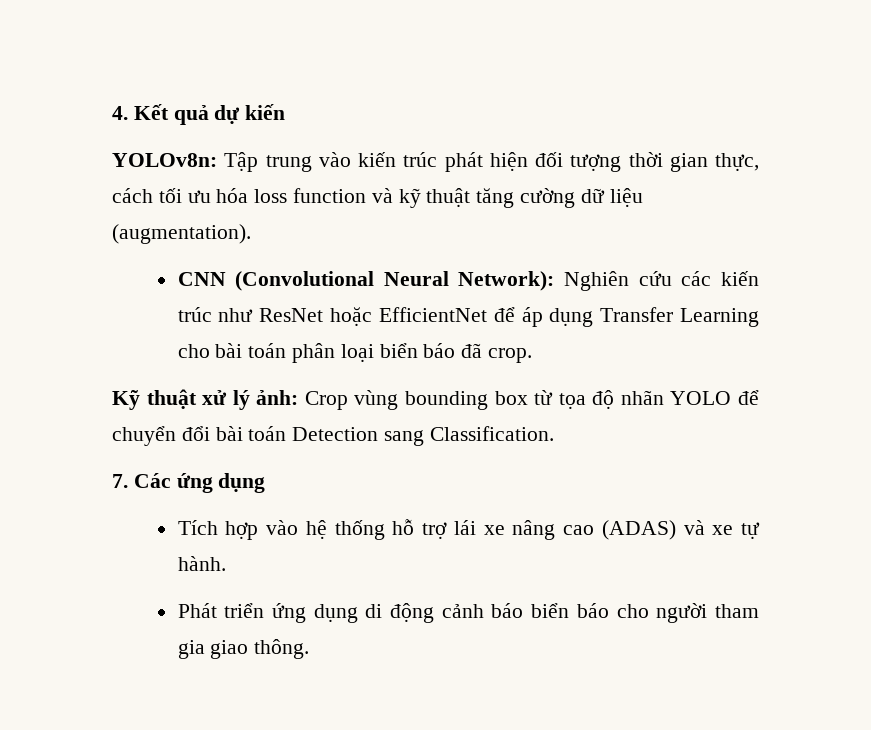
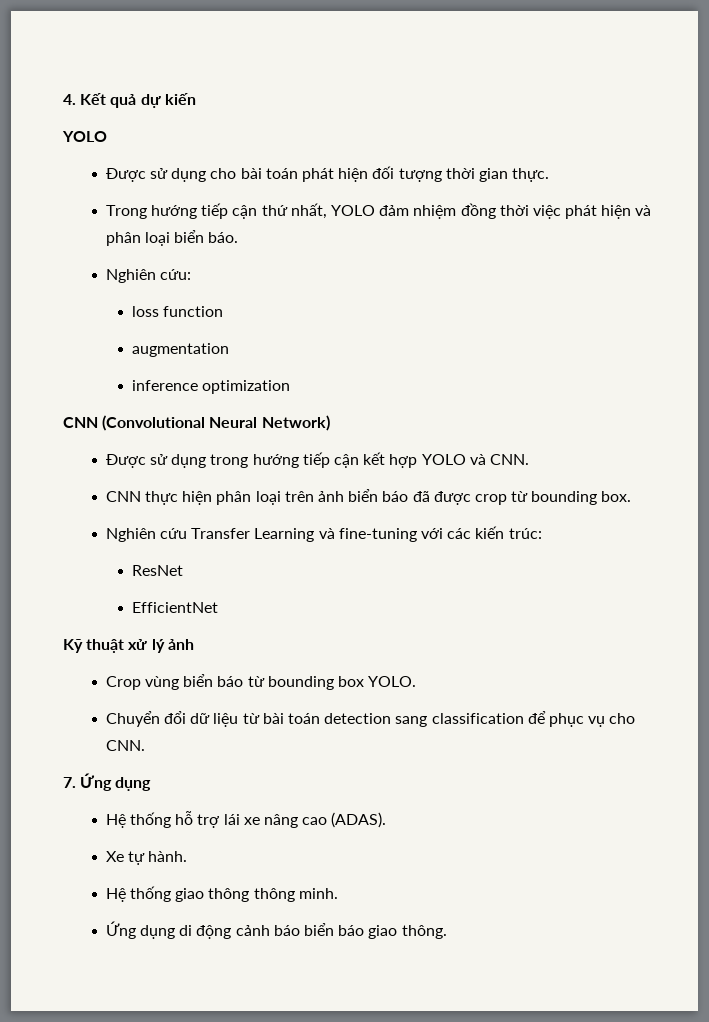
  4. Kết quả dự kiến
- YOLOv8n: Tập trung vào kiến trúc phát hiện đối tượng thời gian thực, cách tối ưu hóa loss function và kỹ thuật tăng cường dữ liệu (augmentation).
- CNN (Convolutional Neural Network): Nghiên cứu các kiến trúc như ResNet hoặc EfficientNet để áp dụng Transfer Learning cho bài toán phân loại biển báo đã crop.
+ YOLO
+ Được sử dụng cho bài toán phát hiện đối tượng thời gian thực.
+ Trong hướng tiếp cận thứ nhất, YOLO đảm nhiệm đồng thời việc phát hiện và phân loại biển báo.
+ Nghiên cứu:
+ loss function
+ augmentation
+ inference optimization
+ CNN (Convolutional Neural Network)
+ Được sử dụng trong hướng tiếp cận kết hợp YOLO và CNN.
+ CNN thực hiện phân loại trên ảnh biển báo đã được crop từ bounding box.
+ Nghiên cứu Transfer Learning và fine-tuning với các kiến trúc:
+ ResNet
+ EfficientNet
- Kỹ thuật xử lý ảnh: Crop vùng bounding box từ tọa độ nhãn YOLO để chuyển đổi bài toán Detection sang Classification.
+ Kỹ thuật xử lý ảnh
+ Crop vùng biển báo từ bounding box YOLO.
+ Chuyển đổi dữ liệu từ bài toán detection sang classification để phục vụ cho CNN.
- 7. Các ứng dụng
+ 7. Ứng dụng
- Tích hợp vào hệ thống hỗ trợ lái xe nâng cao (ADAS) và xe tự hành.
+ Hệ thống hỗ trợ lái xe nâng cao (ADAS).
+ Xe tự hành.
- Phát triển ứng dụng di động cảnh báo biển báo cho người tham gia giao thông.
+ Hệ thống giao thông thông minh.
+ Ứng dụng di động cảnh báo biển báo giao thông.

